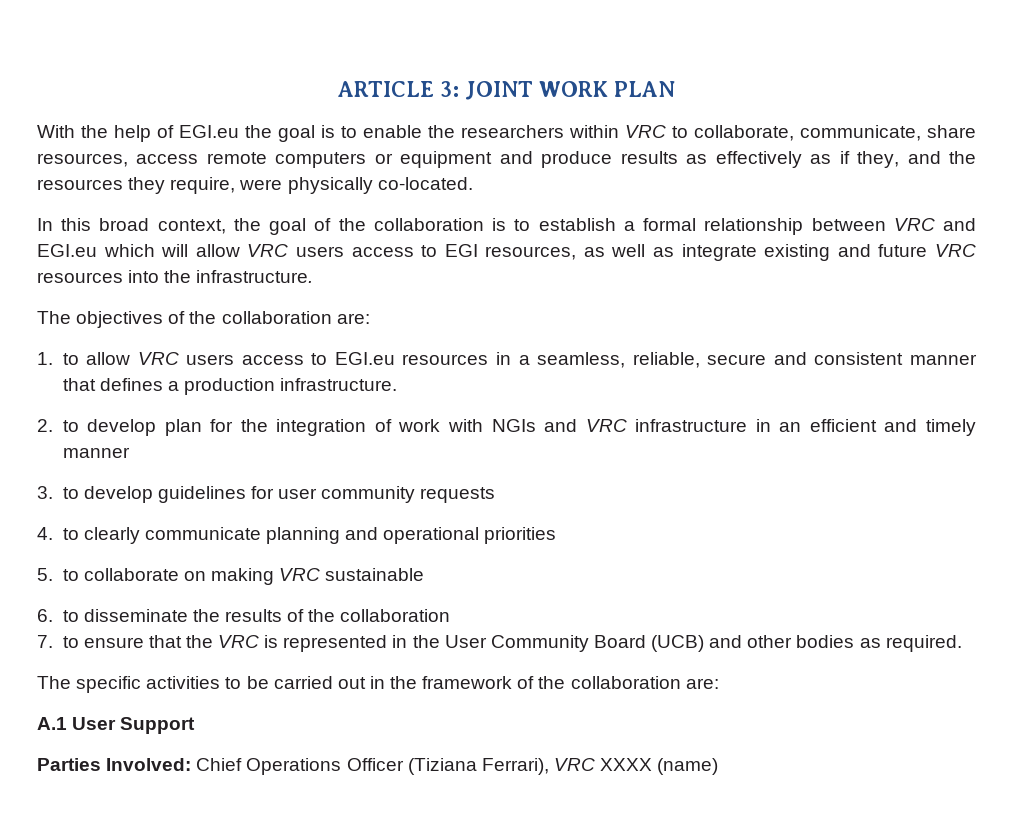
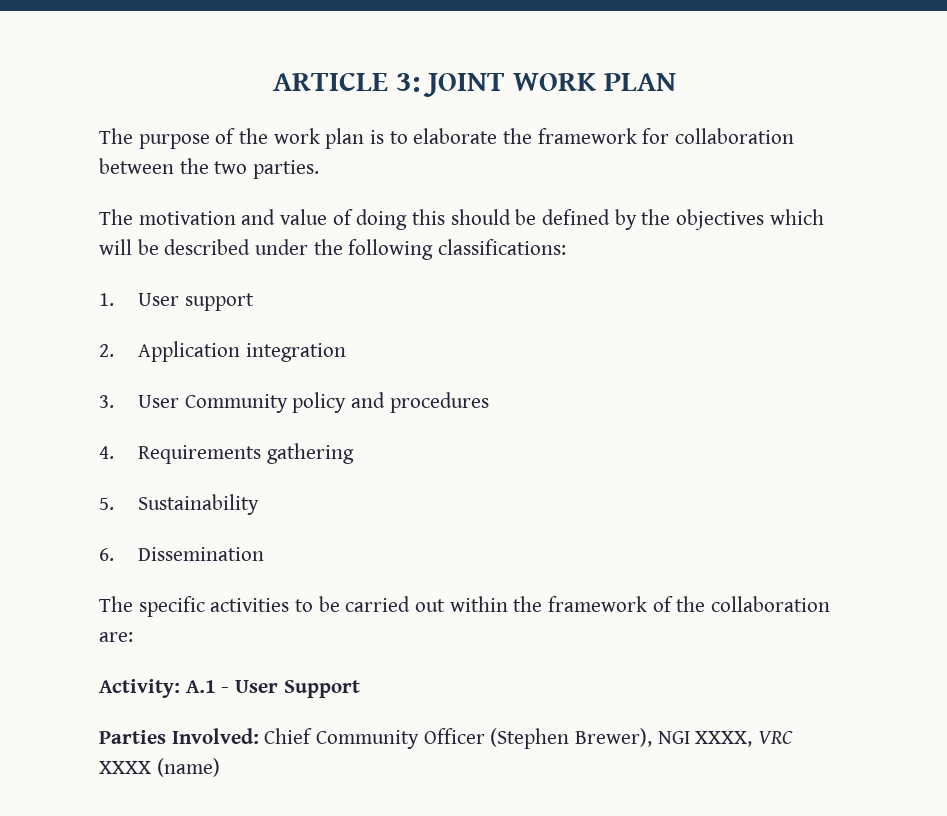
- With the help of EGI.eu the goal is to enable the researchers within VRC to collaborate, communicate, share resources, access remote computers or equipment and produce results as effectively as if they, and the resources they require, were physically co-located.
- In this broad context, the goal of the collaboration is to establish a formal relationship between VRC and EGI.eu which will allow VRC users access to EGI resources, as well as integrate existing and future VRC resources into the infrastructure.
- The objectives of the collaboration are:
- 1. to allow VRC users access to EGI.eu resources in a seamless, reliable, secure and consistent manner that defines a production infrastructure.
- 2. to develop plan for the integration of work with NGIs and VRC infrastructure in an efficient and timely manner
- 3. to develop guidelines for user community requests
- 4. to clearly communicate planning and operational priorities
- 5. to collaborate on making VRC sustainable
- 6. to disseminate the results of the collaboration
- 7. to ensure that the VRC is represented in the User Community Board (UCB) and other bodies as required.
+ The purpose of the work plan is to elaborate the framework for collaboration between the two parties.
+ The motivation and value of doing this should be defined by the objectives which will be described under the following classifications:
+ 1. User support
+ 2. Application integration
+ 3. User Community policy and procedures
+ 4. Requirements gathering
+ 5. Sustainability
+ 6. Dissemination
- The specific activities to be carried out in the framework of the collaboration are:
+ The specific activities to be carried out within the framework of the collaboration are:
- A.1 User Support
+ Activity: A.1 - User Support
- Parties Involved: Chief Operations Officer (Tiziana Ferrari), VRC XXXX (name)
+ Parties Involved: Chief Community Officer (Stephen Brewer), NGI XXXX, VRC XXXX (name)

